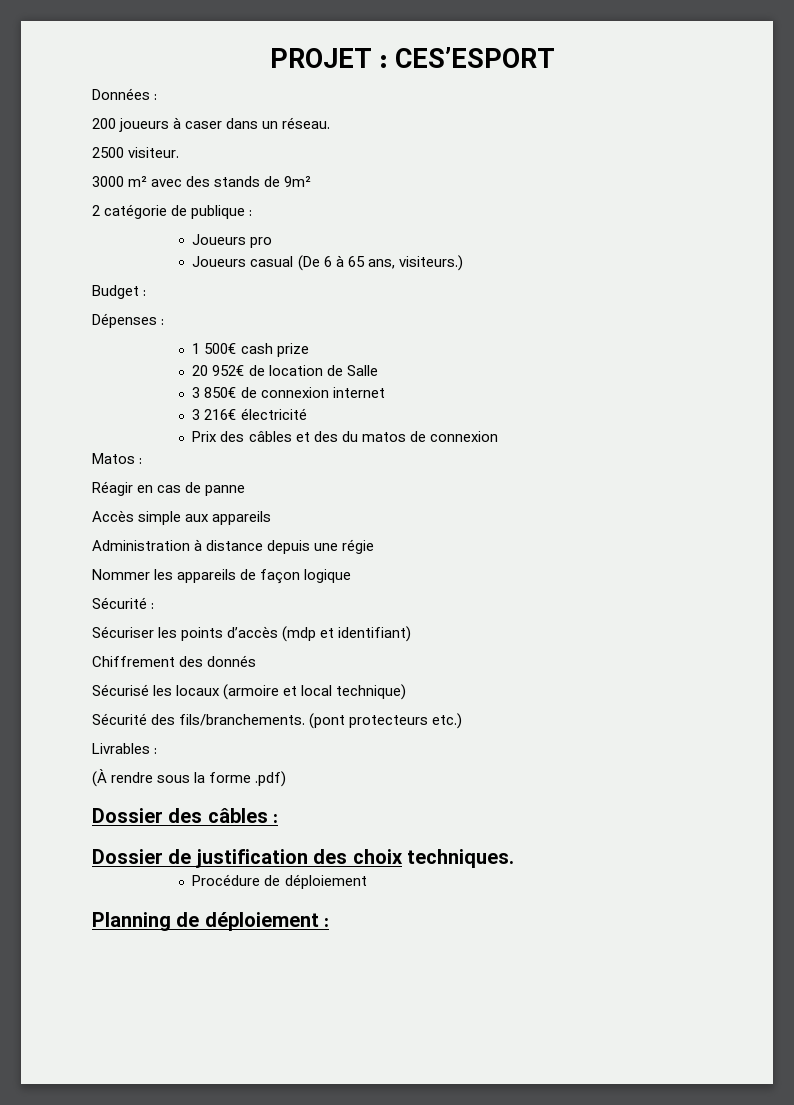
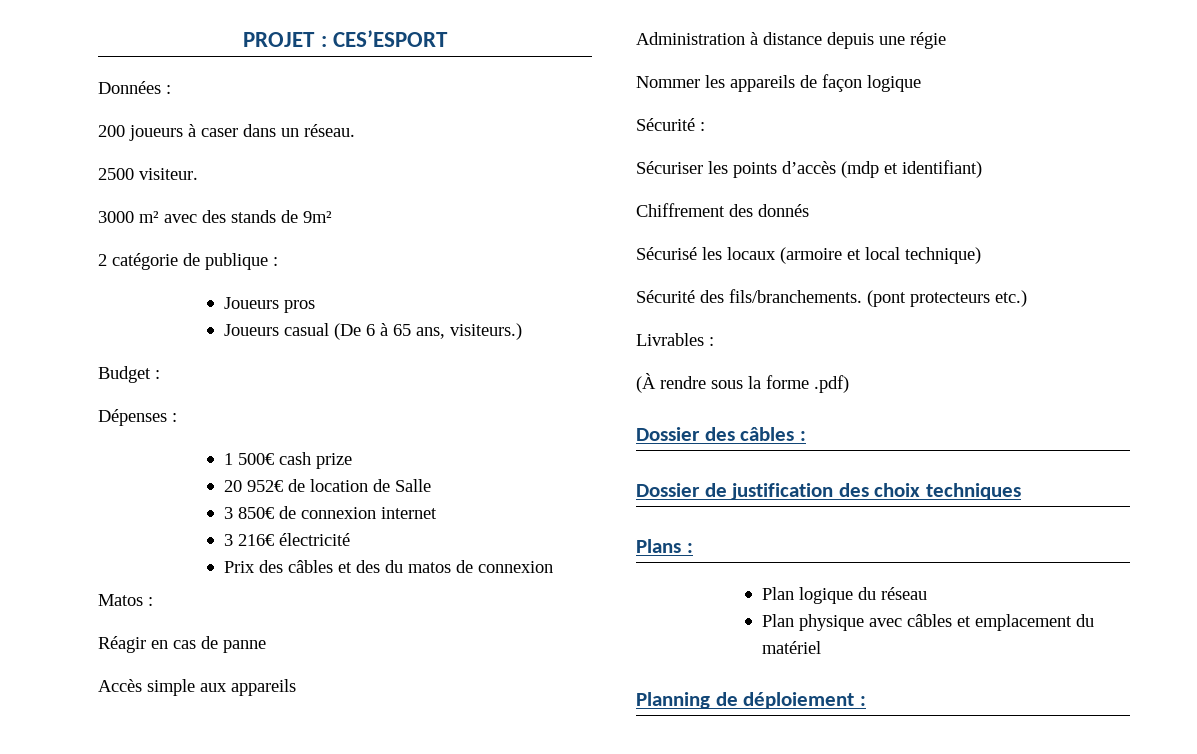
- Joueurs pro
+ Joueurs pros
- Dossier de justification des choix techniques.
- Procédure de déploiement
+ Dossier de justification des choix techniques
+ Plans :
+ Plan logique du réseau
+ Plan physique avec câbles et emplacement du matériel

